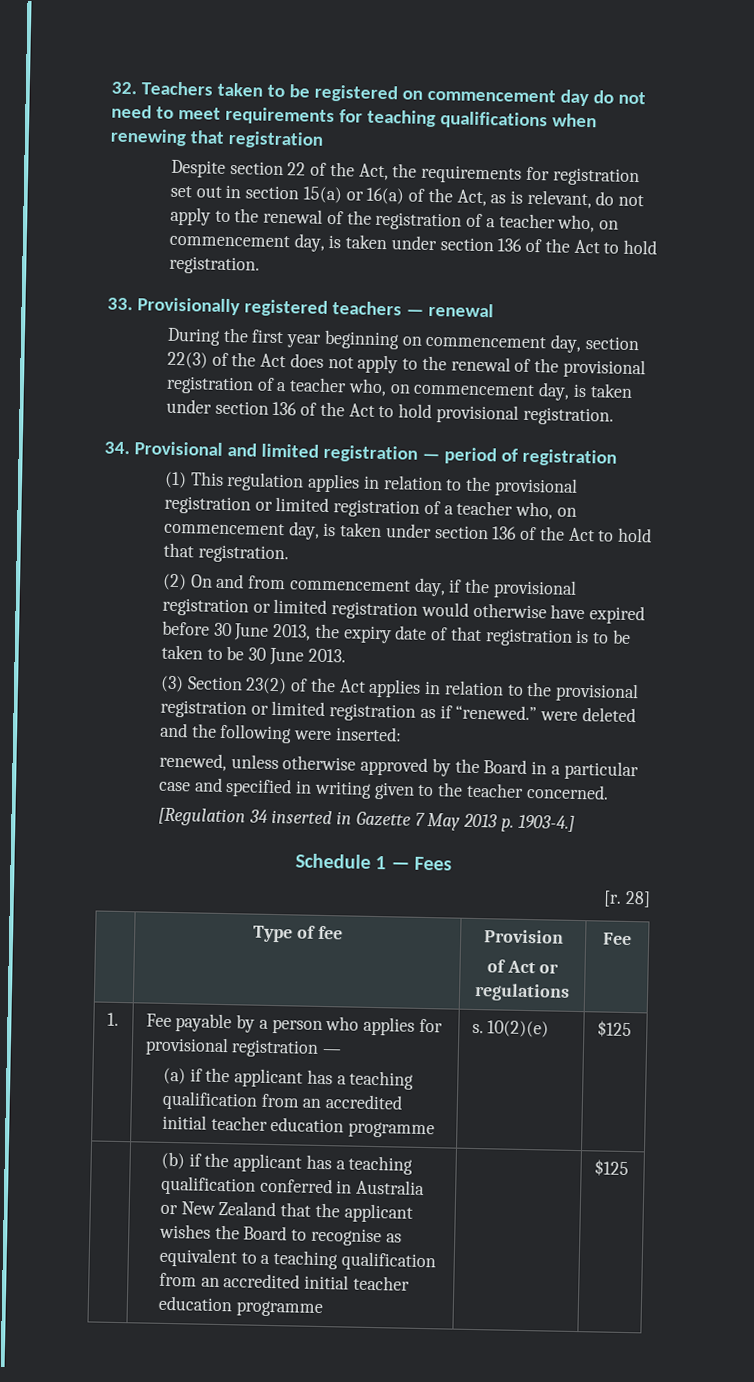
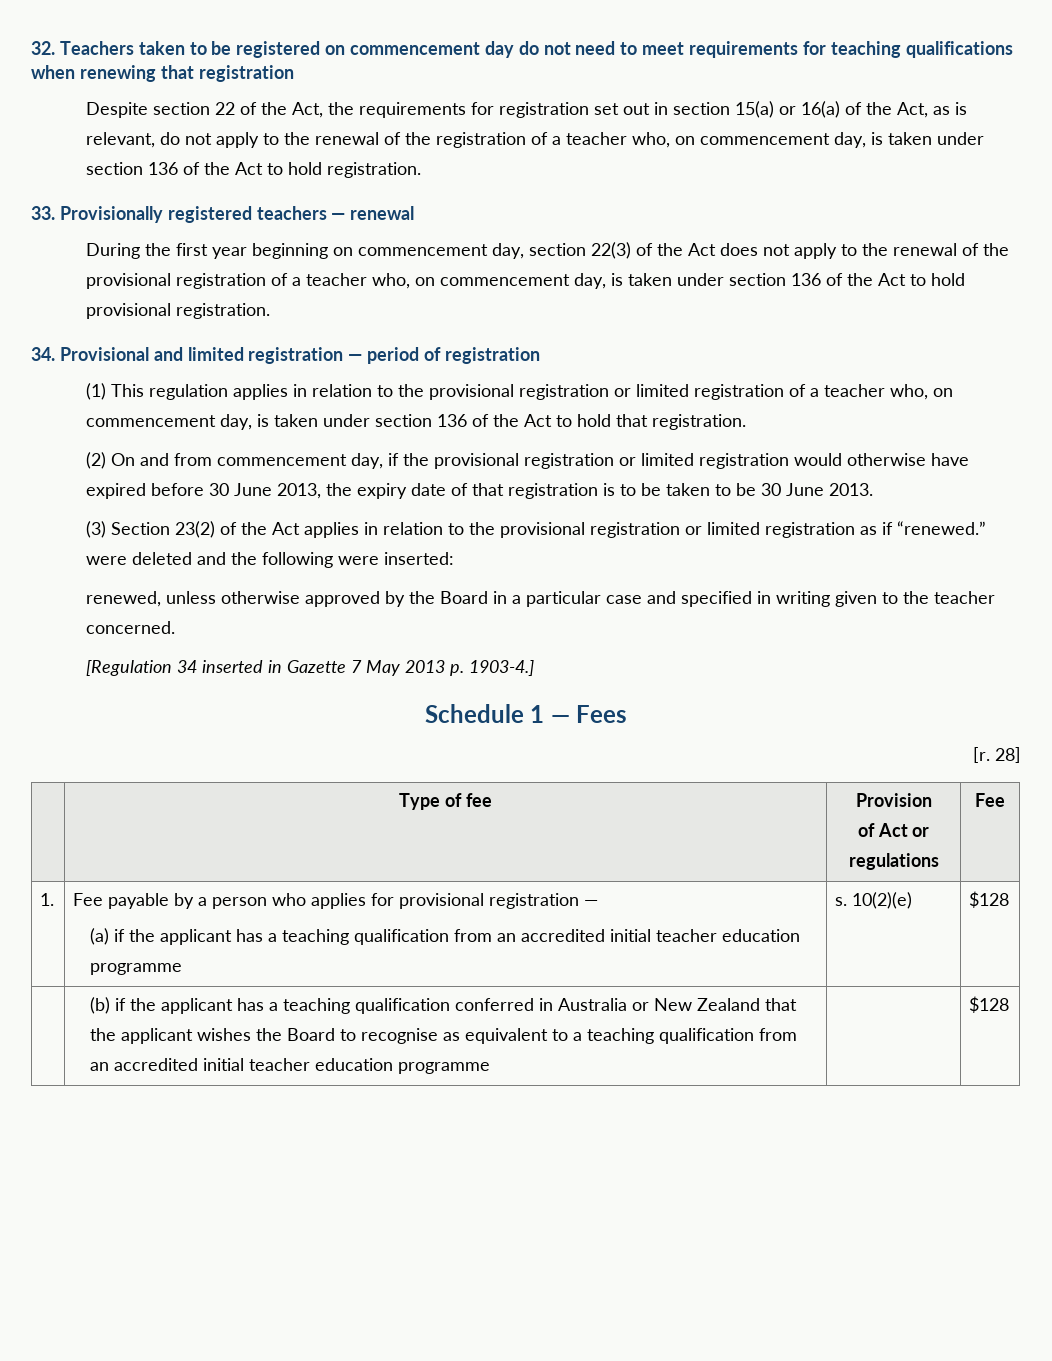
  1. | Fee payable by a person who applies for provisional registration —
- (a) if the applicant has a teaching qualification from an accredited initial teacher education programme | s. 10(2)(e) | $125
+ (a) if the applicant has a teaching qualification from an accredited initial teacher education programme | s. 10(2)(e) | $128
- | (b) if the applicant has a teaching qualification conferred in Australia or New Zealand that the applicant wishes the Board to recognise as equivalent to a teaching qualification from an accredited initial teacher education programme | | $125
+ | (b) if the applicant has a teaching qualification conferred in Australia or New Zealand that the applicant wishes the Board to recognise as equivalent to a teaching qualification from an accredited initial teacher education programme | | $128

